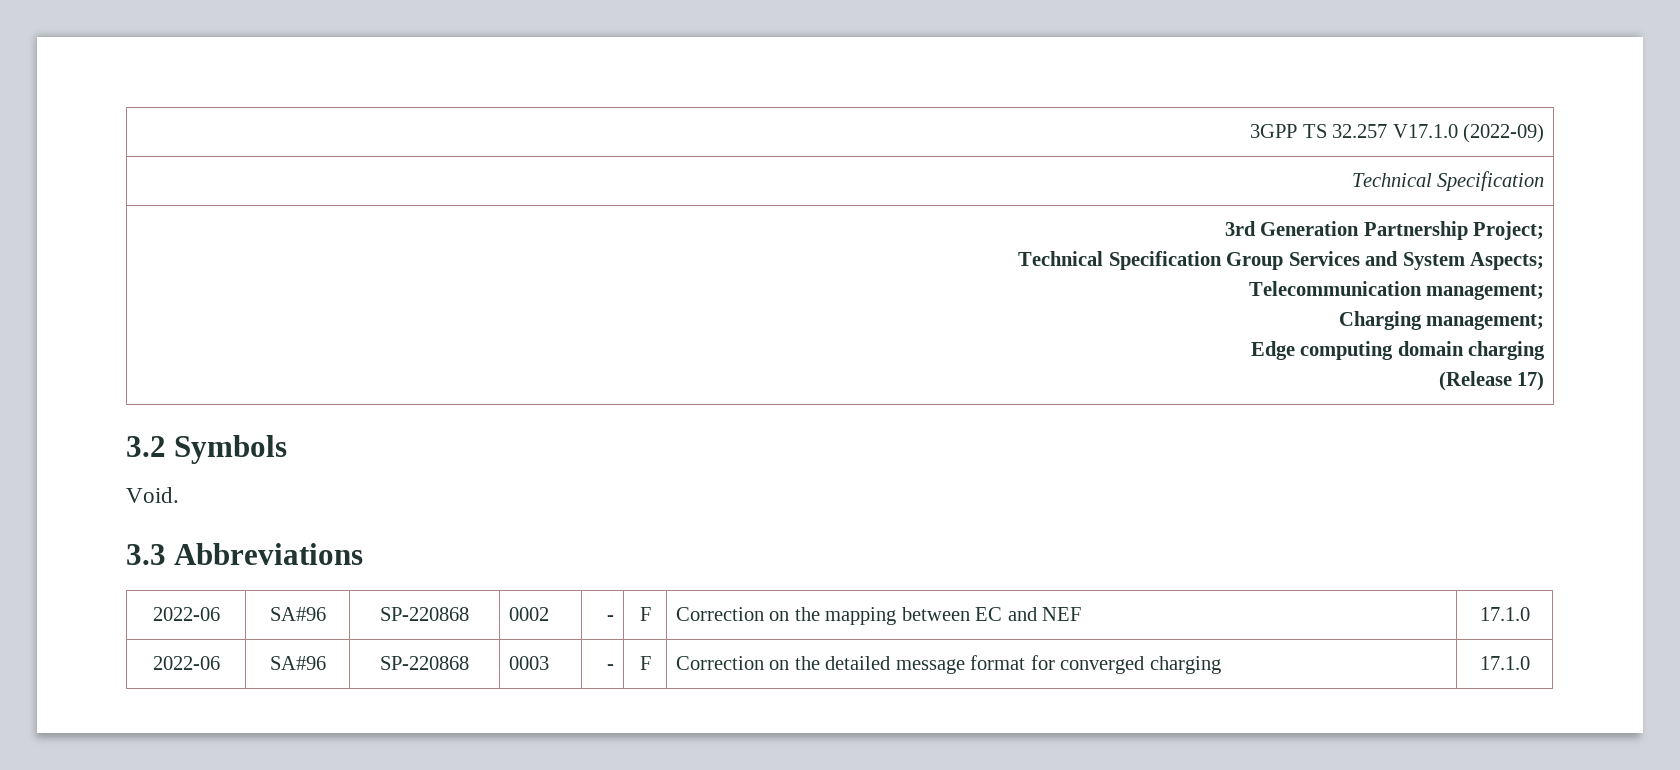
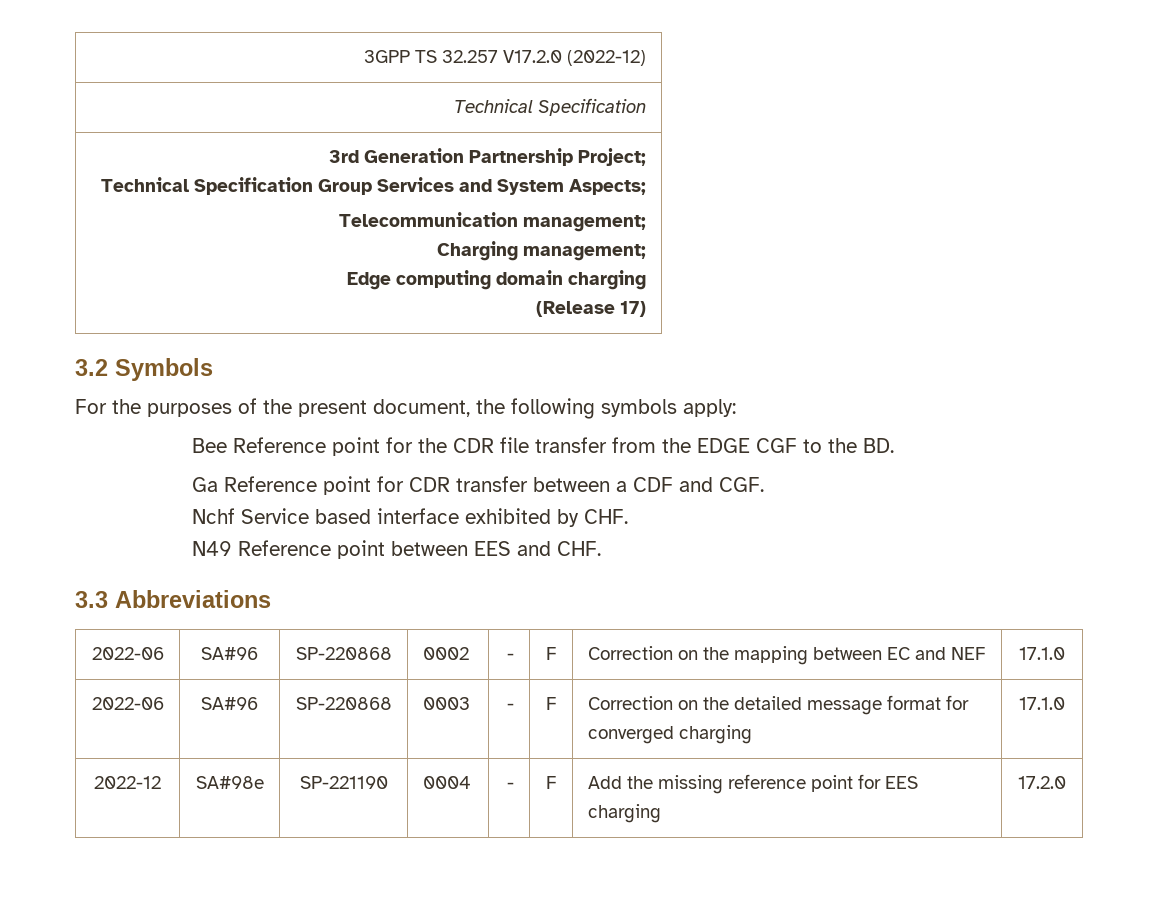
- 3GPP TS 32.257 V17.1.0 (2022-09)
+ 3GPP TS 32.257 V17.2.0 (2022-12)
- Void.
+ For the purposes of the present document, the following symbols apply:
+ Bee Reference point for the CDR file transfer from the EDGE CGF to the BD.
+ Ga Reference point for CDR transfer between a CDF and CGF.
+ Nchf Service based interface exhibited by CHF.
+ N49 Reference point between EES and CHF.
+ 2022-12 | SA#98e | SP-221190 | 0004 | - | F | Add the missing reference point for EES charging | 17.2.0

